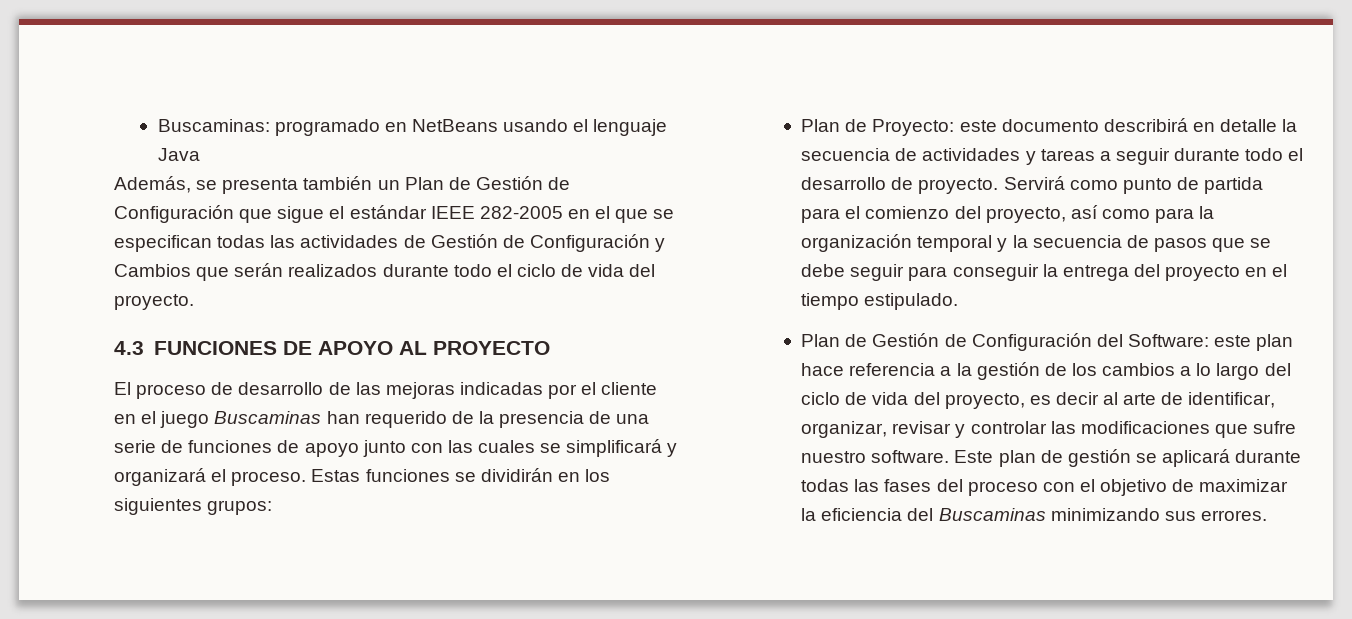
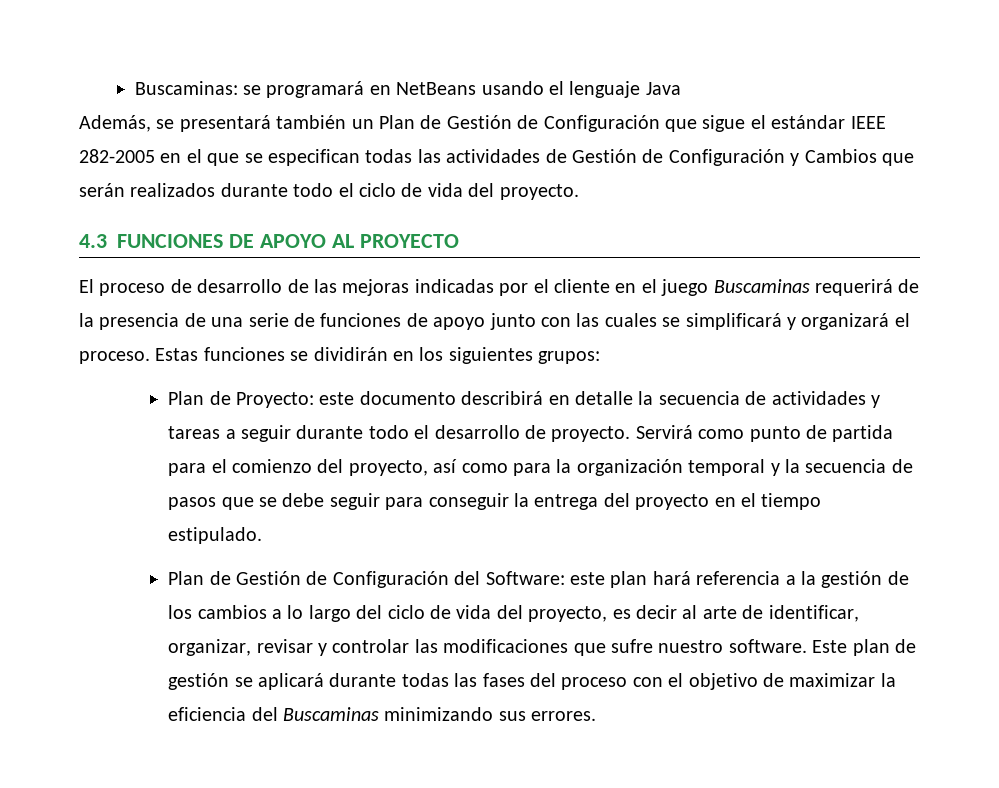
- Buscaminas: programado en NetBeans usando el lenguaje Java
+ Buscaminas: se programará en NetBeans usando el lenguaje Java
- Además, se presenta también un Plan de Gestión de Configuración que sigue el estándar IEEE 282-2005 en el que se especifican todas las actividades de Gestión de Configuración y Cambios que serán realizados durante todo el ciclo de vida del proyecto.
+ Además, se presentará también un Plan de Gestión de Configuración que sigue el estándar IEEE 282-2005 en el que se especifican todas las actividades de Gestión de Configuración y Cambios que serán realizados durante todo el ciclo de vida del proyecto.
- El proceso de desarrollo de las mejoras indicadas por el cliente en el juego Buscaminas han requerido de la presencia de una serie de funciones de apoyo junto con las cuales se simplificará y organizará el proceso.
+ El proceso de desarrollo de las mejoras indicadas por el cliente en el juego Buscaminas requerirá de la presencia de una serie de funciones de apoyo junto con las cuales se simplificará y organizará el proceso.
- Plan de Gestión de Configuración del Software: este plan hace referencia a la gestión de los cambios a lo largo del ciclo de vida del proyecto, es decir al arte de identificar, organizar, revisar y controlar las modificaciones que sufre nuestro software.
+ Plan de Gestión de Configuración del Software: este plan hará referencia a la gestión de los cambios a lo largo del ciclo de vida del proyecto, es decir al arte de identificar, organizar, revisar y controlar las modificaciones que sufre nuestro software.

